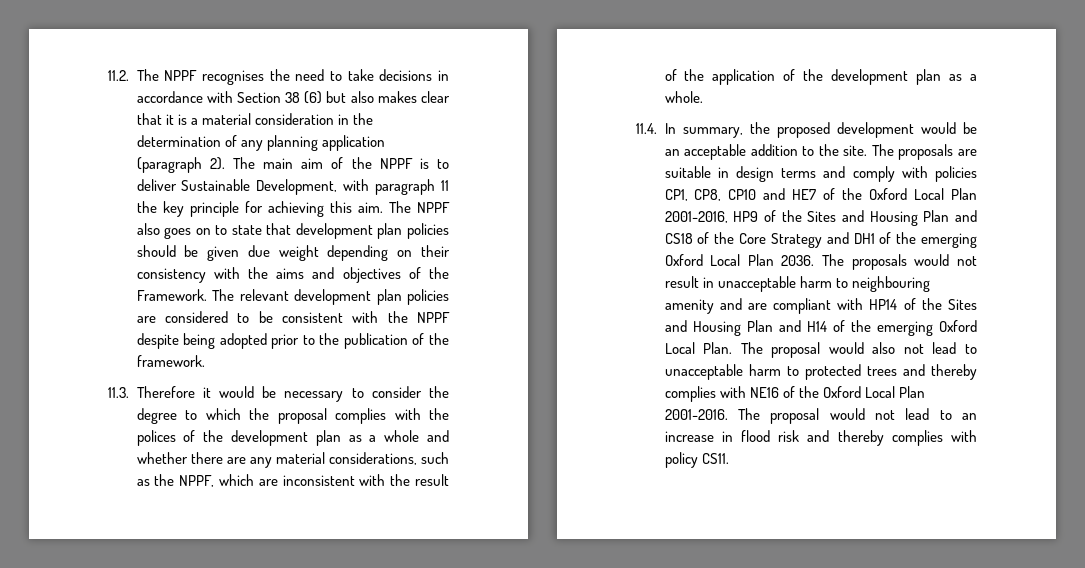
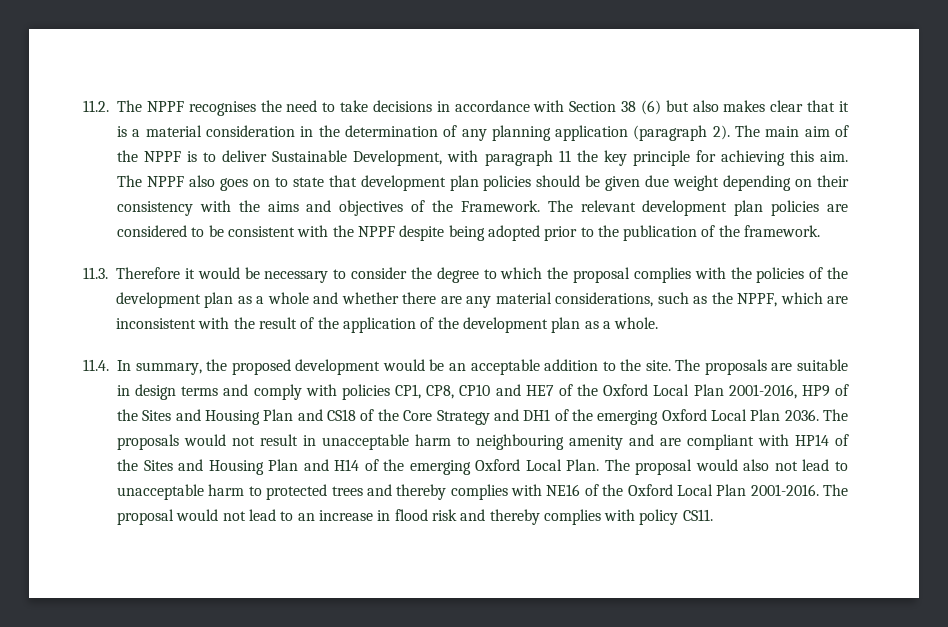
- 11.3. Therefore it would be necessary to consider the degree to which the proposal complies with the polices of the development plan as a whole and whether there are any material considerations, such as the NPPF, which are inconsistent with the result of the application of the development plan as a whole.
+ 11.3. Therefore it would be necessary to consider the degree to which the proposal complies with the policies of the development plan as a whole and whether there are any material considerations, such as the NPPF, which are inconsistent with the result of the application of the development plan as a whole.

